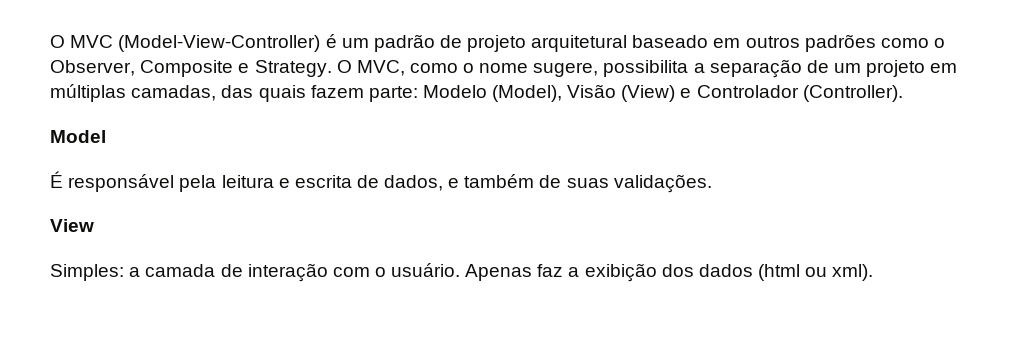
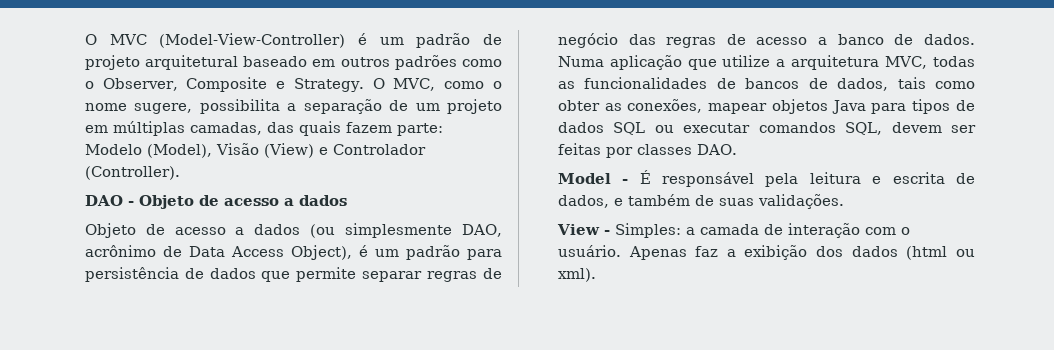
+ DAO - Objeto de acesso a dados
+ Objeto de acesso a dados (ou simplesmente DAO, acrônimo de Data Access Object), é um padrão para persistência de dados que permite separar regras de negócio das regras de acesso a banco de dados. Numa aplicação que utilize a arquitetura MVC, todas as funcionalidades de bancos de dados, tais como obter as conexões, mapear objetos Java para tipos de dados SQL ou executar comandos SQL, devem ser feitas por classes DAO.
- Model
- É responsável pela leitura e escrita de dados, e também de suas validações.
+ Model - É responsável pela leitura e escrita de dados, e também de suas validações.
- View
- Simples: a camada de interação com o usuário.
+ View - Simples: a camada de interação com o usuário.

